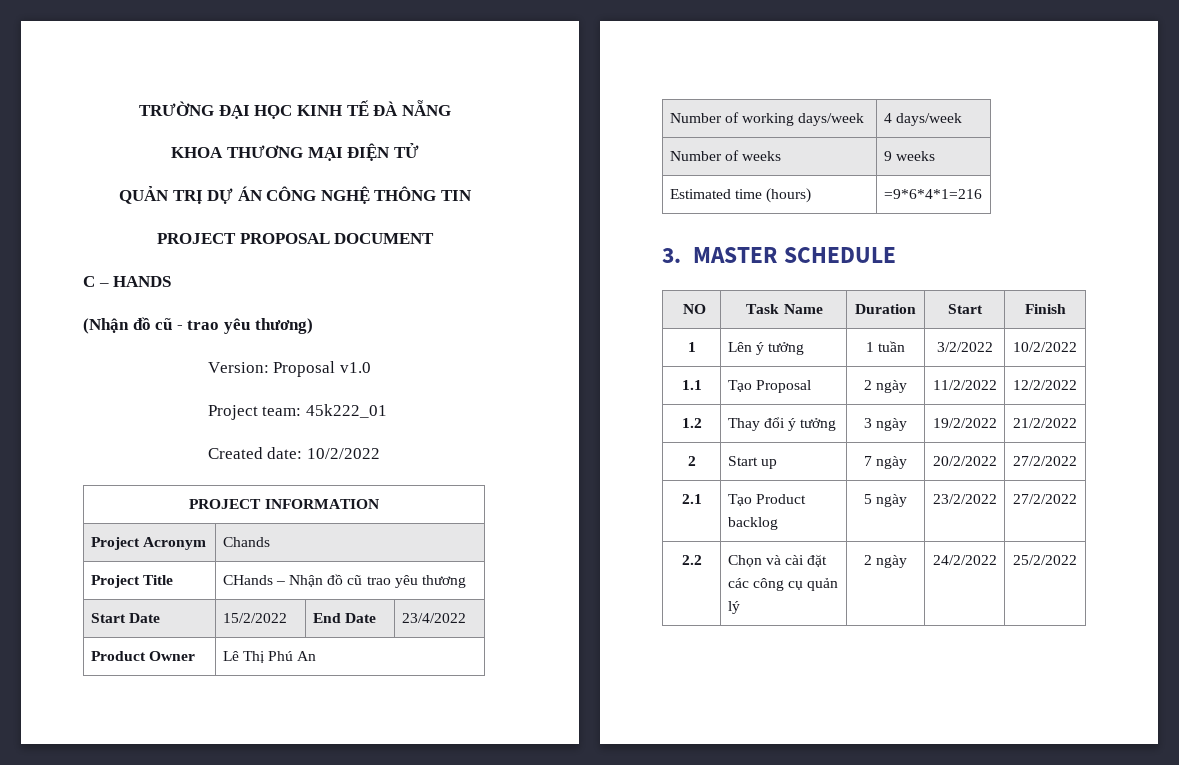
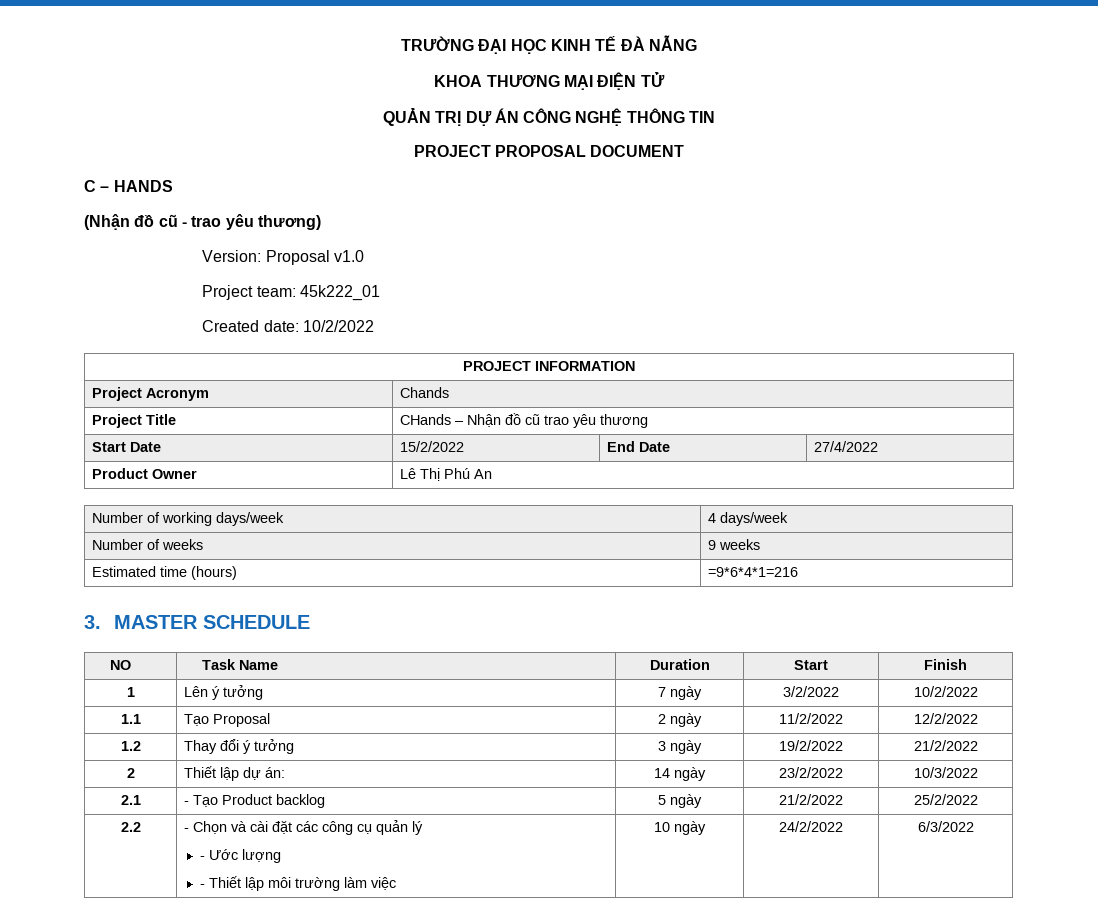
- Start Date | 15/2/2022 | End Date | 23/4/2022
+ Start Date | 15/2/2022 | End Date | 27/4/2022
- 1 | Lên ý tưởng | 1 tuần | 3/2/2022 | 10/2/2022
+ 1 | Lên ý tưởng | 7 ngày | 3/2/2022 | 10/2/2022
- 2 | Start up | 7 ngày | 20/2/2022 | 27/2/2022
+ 2 | Thiết lập dự án: | 14 ngày | 23/2/2022 | 10/3/2022
- 2.1 | Tạo Product backlog | 5 ngày | 23/2/2022 | 27/2/2022
+ 2.1 | - Tạo Product backlog | 5 ngày | 21/2/2022 | 25/2/2022
- 2.2 | Chọn và cài đặt các công cụ quản lý | 2 ngày | 24/2/2022 | 25/2/2022
+ 2.2 | - Chọn và cài đặt các công cụ quản lý
+ - Ước lượng
+ - Thiết lập môi trường làm việc | 10 ngày | 24/2/2022 | 6/3/2022

